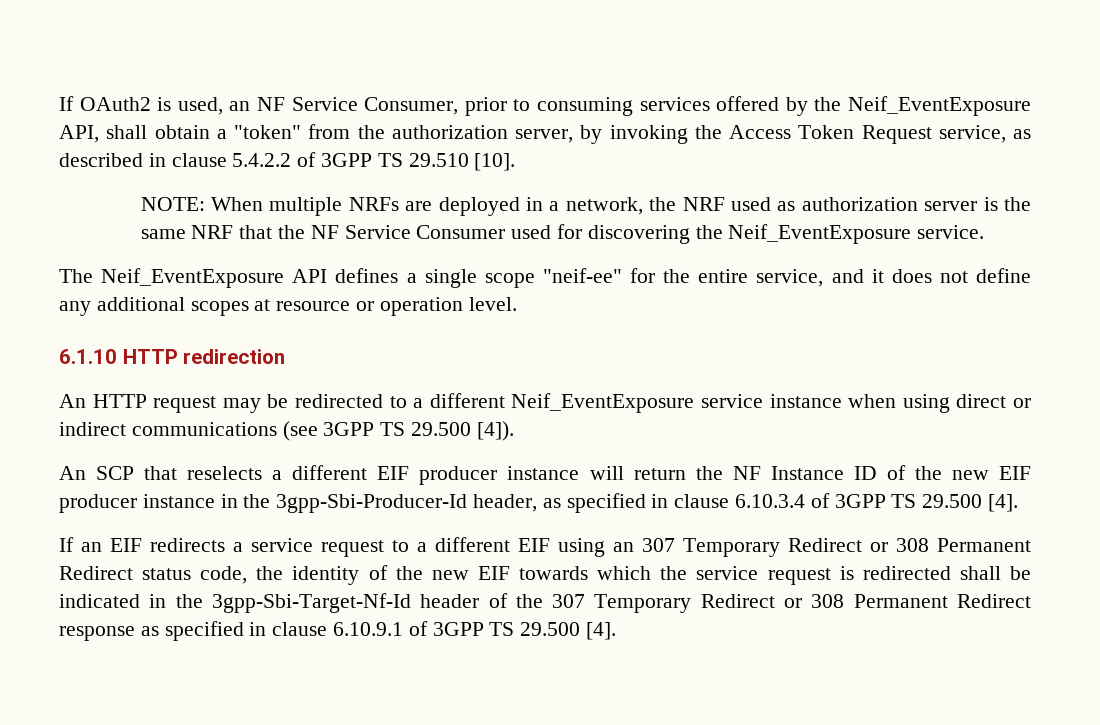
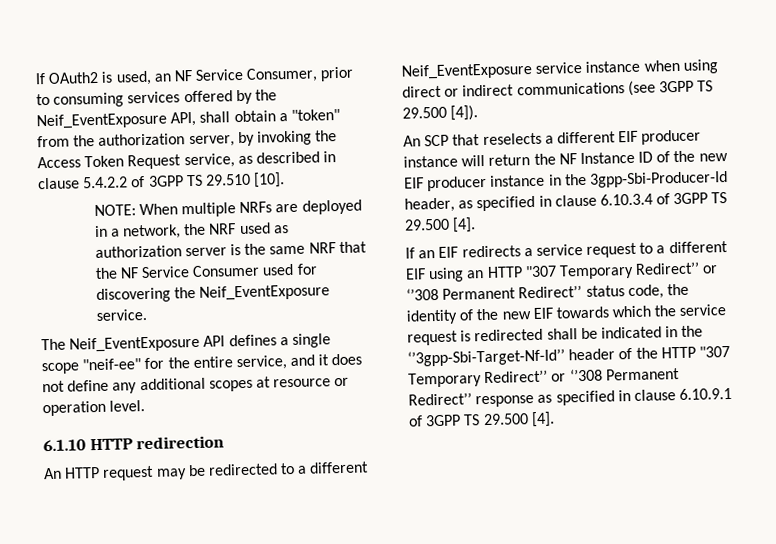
- If an EIF redirects a service request to a different EIF using an 307 Temporary Redirect or 308 Permanent Redirect status code, the identity of the new EIF towards which the service request is redirected shall be indicated in the 3gpp-Sbi-Target-Nf-Id header of the 307 Temporary Redirect or 308 Permanent Redirect response as specified in clause 6.10.9.1 of 3GPP TS 29.500 [4].
+ If an EIF redirects a service request to a different EIF using an HTTP "307 Temporary Redirect’’ or ‘’308 Permanent Redirect’’ status code, the identity of the new EIF towards which the service request is redirected shall be indicated in the ‘’3gpp-Sbi-Target-Nf-Id’’ header of the HTTP "307 Temporary Redirect’’ or ‘’308 Permanent Redirect’’ response as specified in clause 6.10.9.1 of 3GPP TS 29.500 [4].

